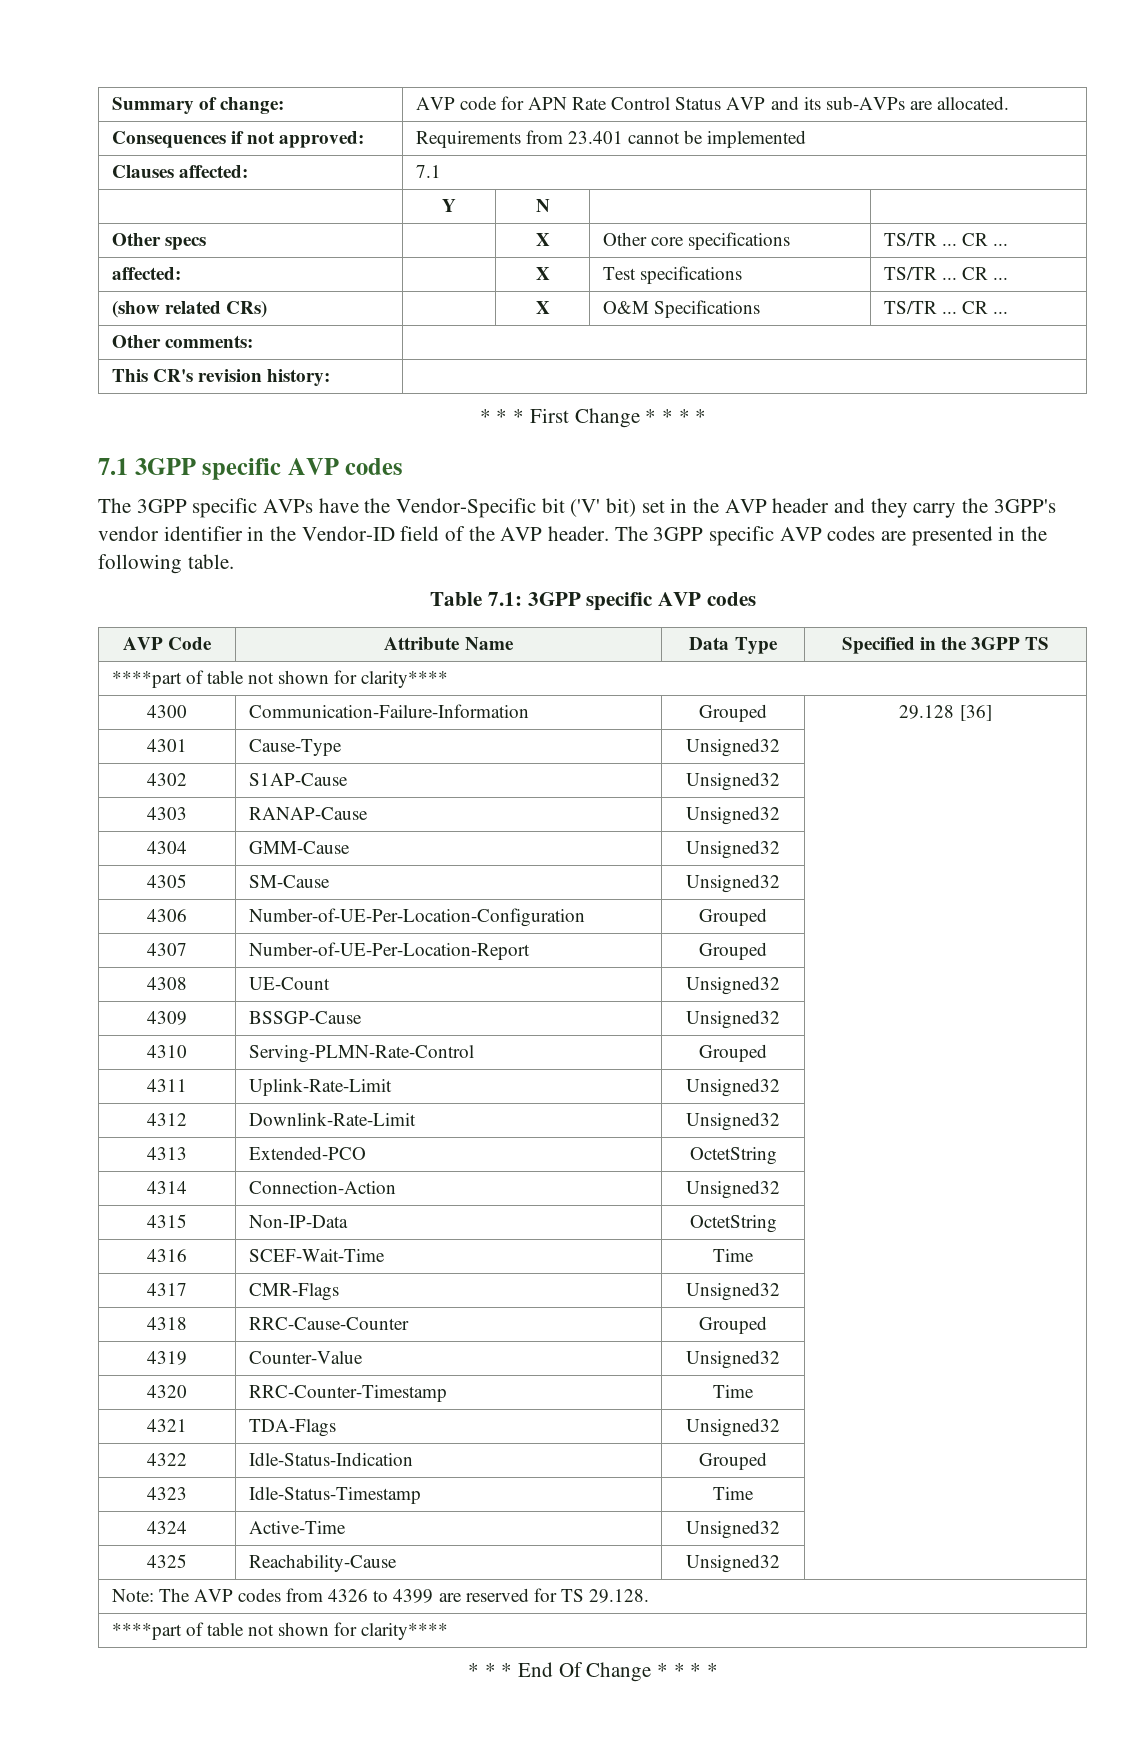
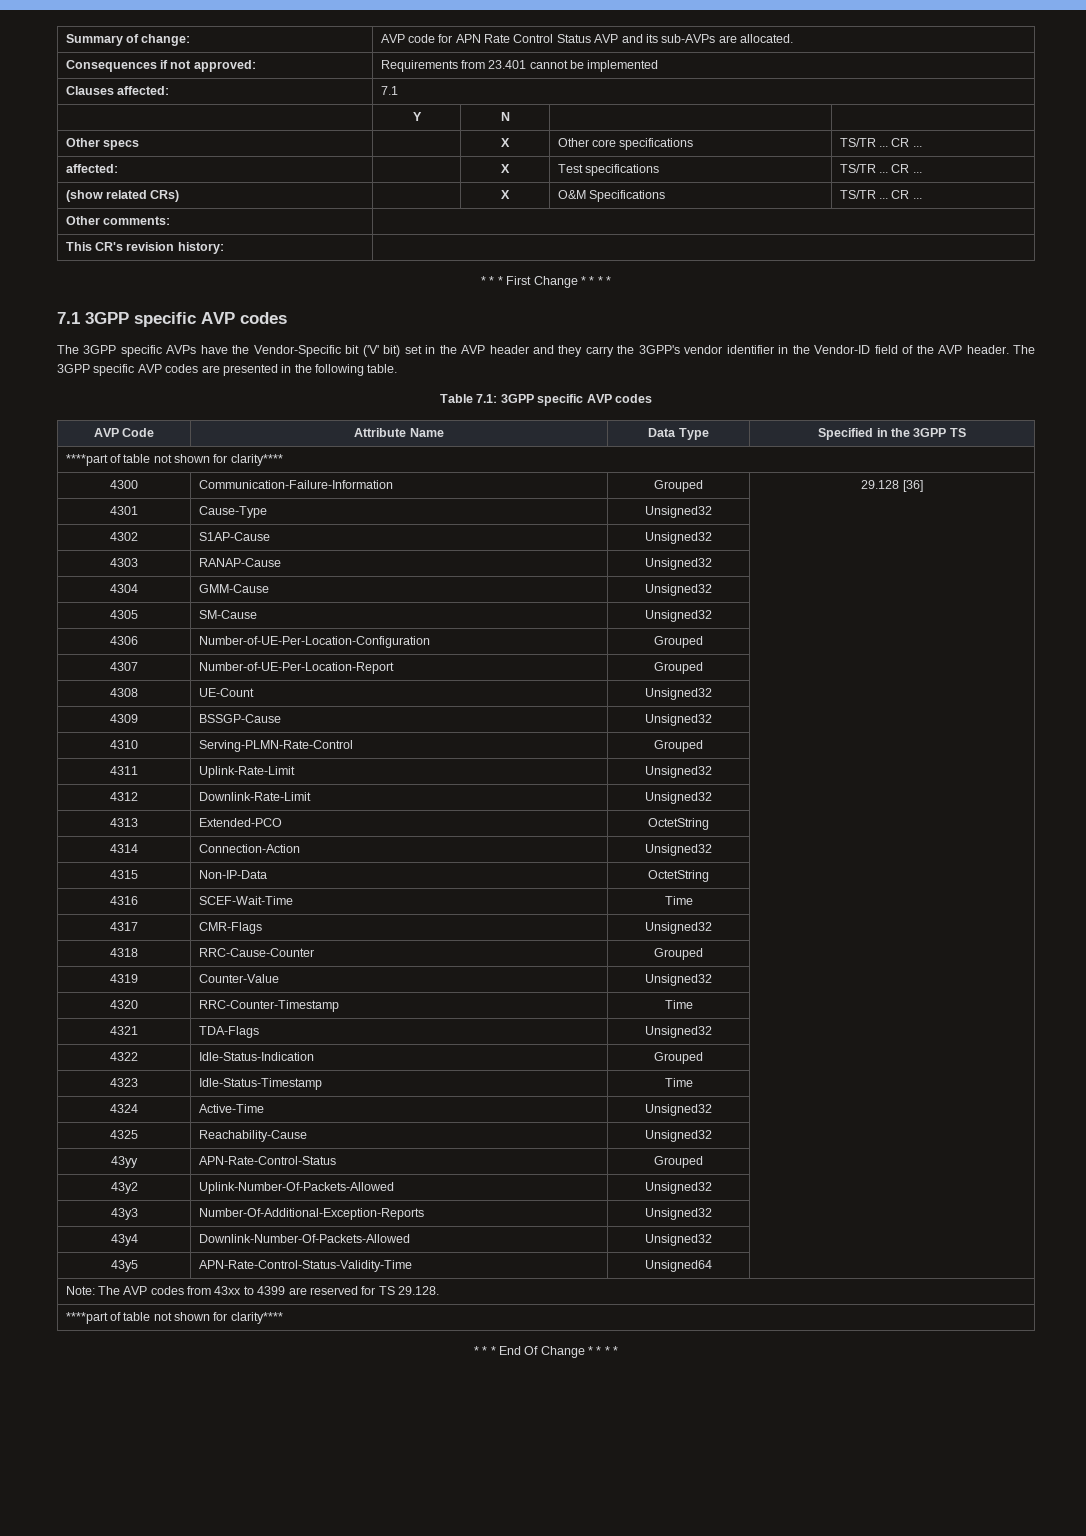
+ 43yy | APN-Rate-Control-Status | Grouped |
+ 43y2 | Uplink-Number-Of-Packets-Allowed | Unsigned32 |
+ 43y3 | Number-Of-Additional-Exception-Reports | Unsigned32 |
+ 43y4 | Downlink-Number-Of-Packets-Allowed | Unsigned32 |
+ 43y5 | APN-Rate-Control-Status-Validity-Time | Unsigned64 |
- Note: The AVP codes from 4326 to 4399 are reserved for TS 29.128.
+ Note: The AVP codes from 43xx to 4399 are reserved for TS 29.128.

